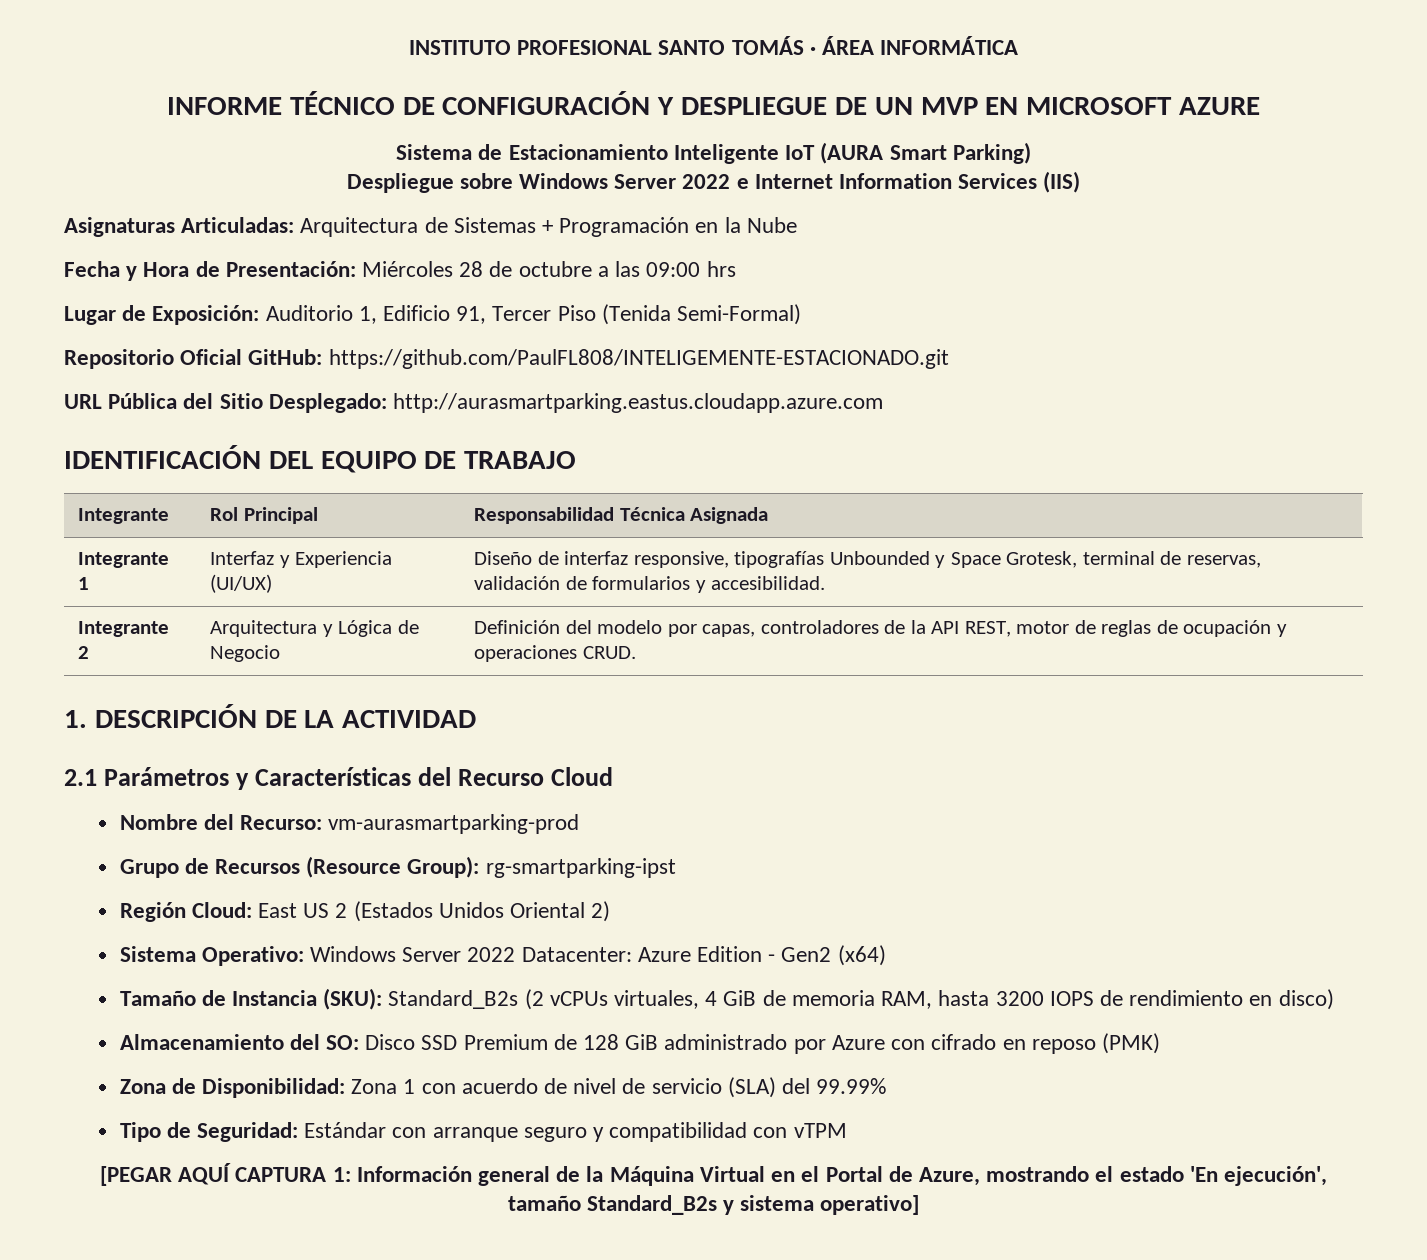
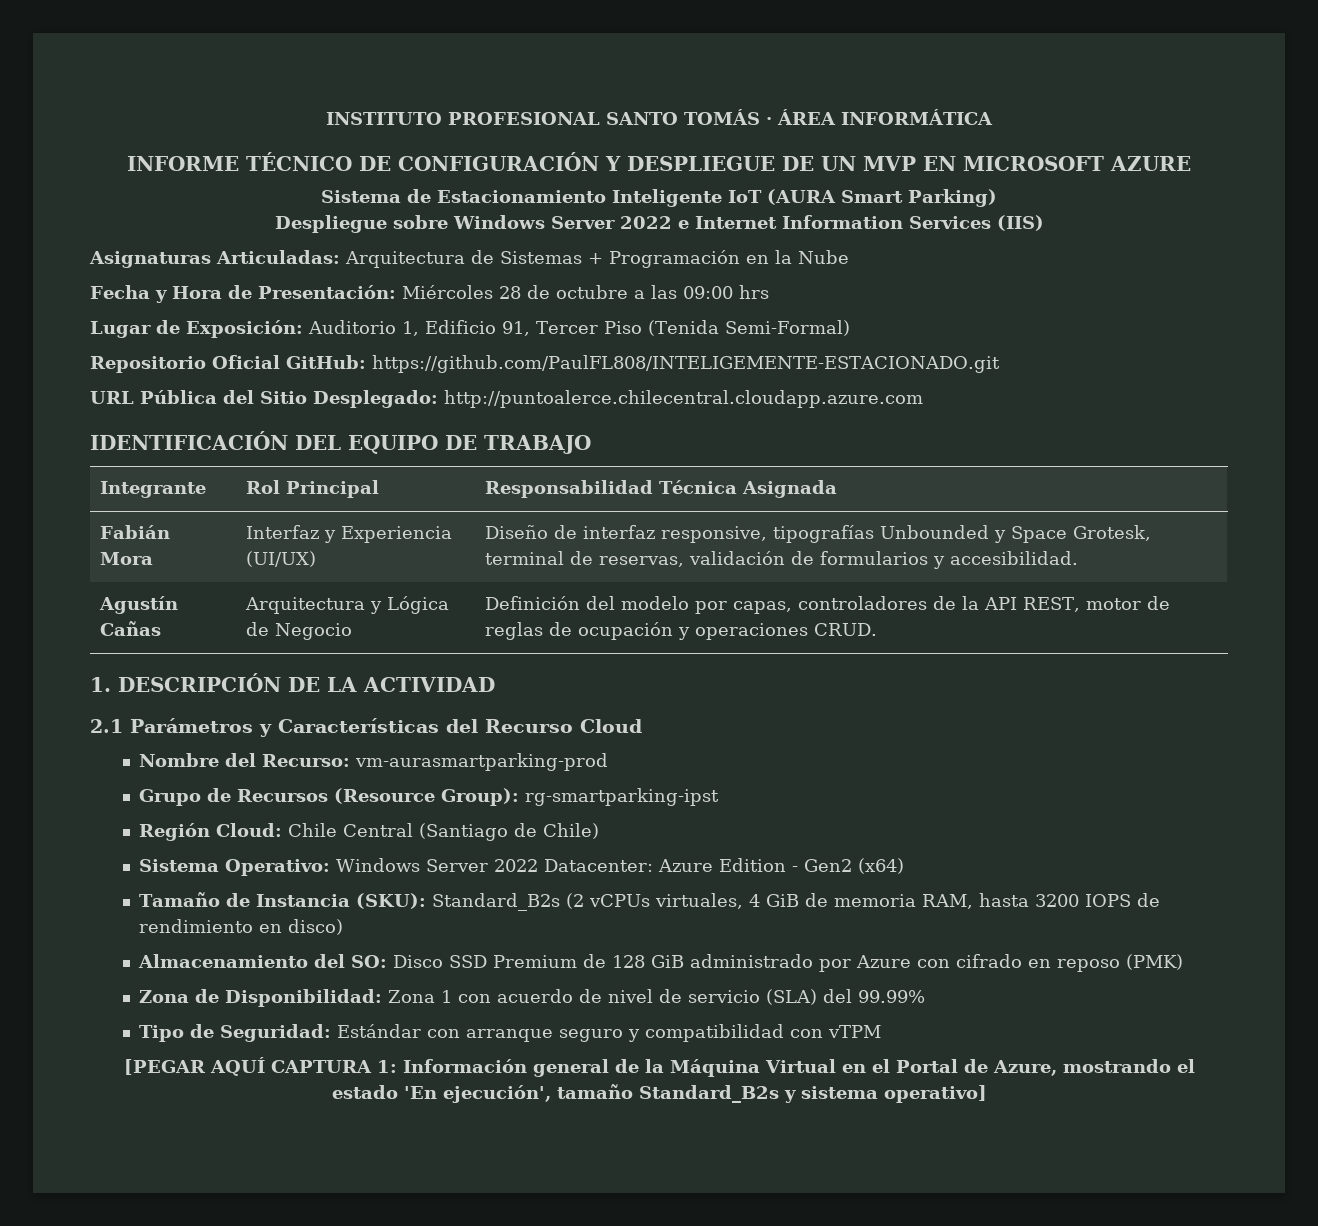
- URL Pública del Sitio Desplegado: http://aurasmartparking.eastus.cloudapp.azure.com
+ URL Pública del Sitio Desplegado: http://puntoalerce.chilecentral.cloudapp.azure.com
- Integrante 1 | Interfaz y Experiencia (UI/UX) | Diseño de interfaz responsive, tipografías Unbounded y Space Grotesk, terminal de reservas, validación de formularios y accesibilidad.
+ Fabián Mora | Interfaz y Experiencia (UI/UX) | Diseño de interfaz responsive, tipografías Unbounded y Space Grotesk, terminal de reservas, validación de formularios y accesibilidad.
- Integrante 2 | Arquitectura y Lógica de Negocio | Definición del modelo por capas, controladores de la API REST, motor de reglas de ocupación y operaciones CRUD.
+ Agustín Cañas | Arquitectura y Lógica de Negocio | Definición del modelo por capas, controladores de la API REST, motor de reglas de ocupación y operaciones CRUD.
- Región Cloud: East US 2 (Estados Unidos Oriental 2)
+ Región Cloud: Chile Central (Santiago de Chile)

